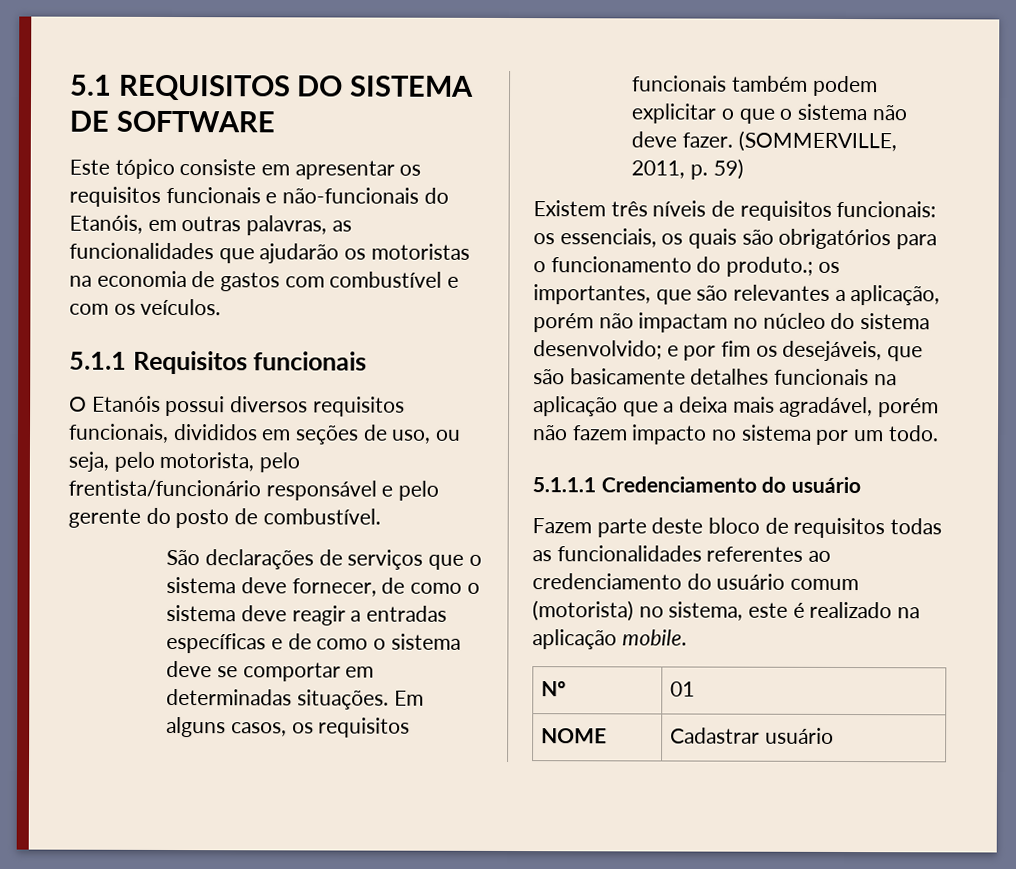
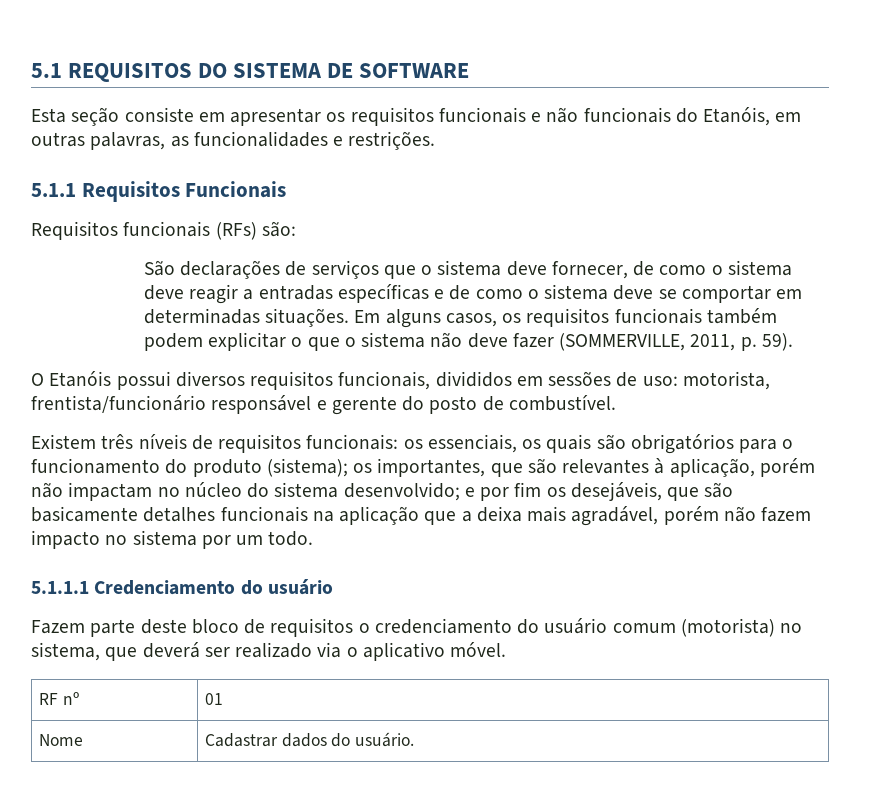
- Este tópico consiste em apresentar os requisitos funcionais e não-funcionais do Etanóis, em outras palavras, as funcionalidades que ajudarão os motoristas na economia de gastos com combustível e com os veículos.
+ Esta seção consiste em apresentar os requisitos funcionais e não funcionais do Etanóis, em outras palavras, as funcionalidades e restrições.
- 5.1.1 Requisitos funcionais
- O Etanóis possui diversos requisitos funcionais, divididos em seções de uso, ou seja, pelo motorista, pelo frentista/funcionário responsável e pelo gerente do posto de combustível.
+ 5.1.1 Requisitos Funcionais
+ Requisitos funcionais (RFs) são:
- Em alguns casos, os requisitos funcionais também podem explicitar o que o sistema não deve fazer. (SOMMERVILLE, 2011, p. 59)
+ Em alguns casos, os requisitos funcionais também podem explicitar o que o sistema não deve fazer (SOMMERVILLE, 2011, p. 59).
+ O Etanóis possui diversos requisitos funcionais, divididos em sessões de uso: motorista, frentista/funcionário responsável e gerente do posto de combustível.
- Existem três níveis de requisitos funcionais: os essenciais, os quais são obrigatórios para o funcionamento do produto.; os importantes, que são relevantes a aplicação, porém não impactam no núcleo do sistema desenvolvido; e por fim os desejáveis, que são basicamente detalhes funcionais na aplicação que a deixa mais agradável, porém não fazem impacto no sistema por um todo.
+ Existem três níveis de requisitos funcionais: os essenciais, os quais são obrigatórios para o funcionamento do produto (sistema); os importantes, que são relevantes à aplicação, porém não impactam no núcleo do sistema desenvolvido; e por fim os desejáveis, que são basicamente detalhes funcionais na aplicação que a deixa mais agradável, porém não fazem impacto no sistema por um todo.
- Fazem parte deste bloco de requisitos todas as funcionalidades referentes ao credenciamento do usuário comum (motorista) no sistema, este é realizado na aplicação mobile.
- Nº | 01
+ Fazem parte deste bloco de requisitos o credenciamento do usuário comum (motorista) no sistema, que deverá ser realizado via o aplicativo móvel.
+ RF nº | 01
- NOME | Cadastrar usuário
+ Nome | Cadastrar dados do usuário.

